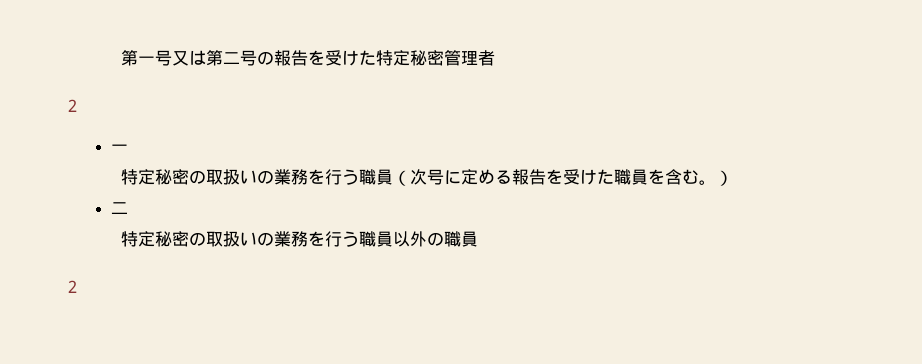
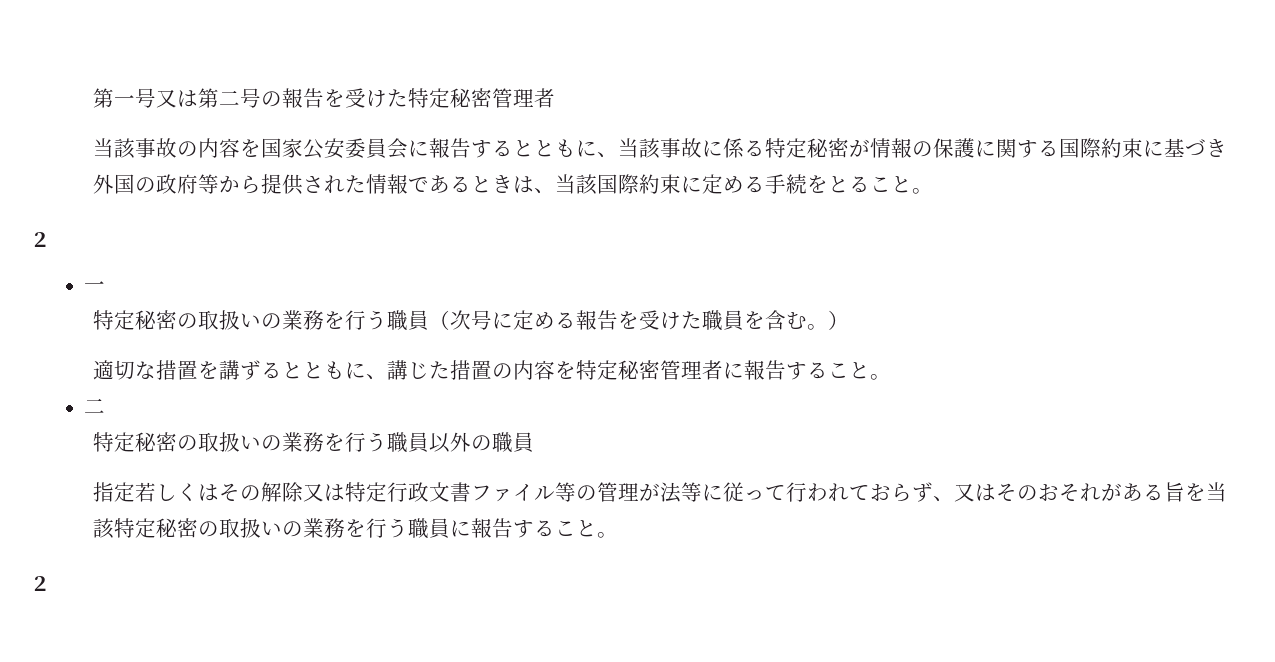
+ 当該事故の内容を国家公安委員会に報告するとともに、当該事故に係る特定秘密が情報の保護に関する国際約束に基づき外国の政府等から提供された情報であるときは、当該国際約束に定める手続をとること。
+ 適切な措置を講ずるとともに、講じた措置の内容を特定秘密管理者に報告すること。
+ 指定若しくはその解除又は特定行政文書ファイル等の管理が法等に従って行われておらず、又はそのおそれがある旨を当該特定秘密の取扱いの業務を行う職員に報告すること。

